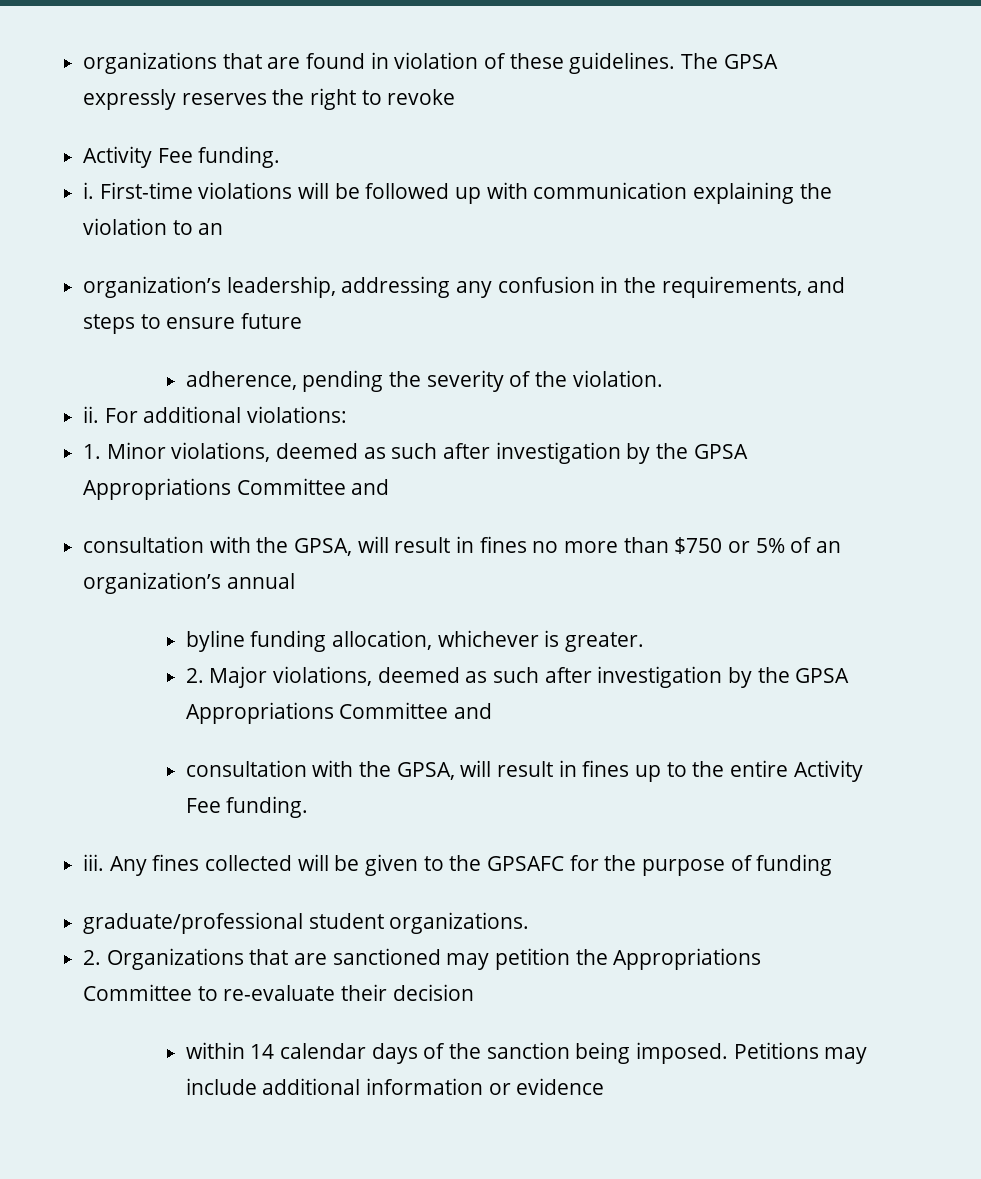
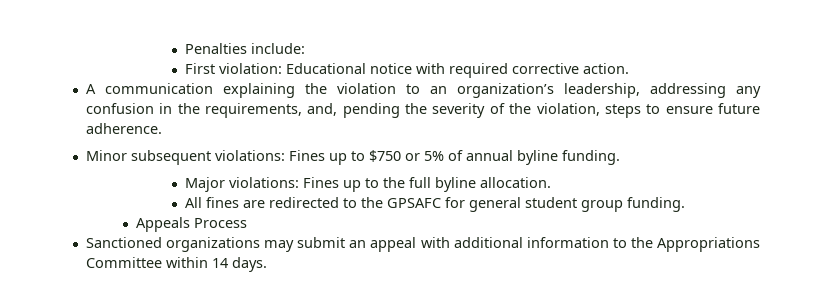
- organizations that are found in violation of these guidelines. The GPSA expressly reserves the right to revoke
- Activity Fee funding.
- i. First-time violations will be followed up with communication explaining the violation to an
- organization’s leadership, addressing any confusion in the requirements, and steps to ensure future
- adherence, pending the severity of the violation.
- ii. For additional violations:
- 1. Minor violations, deemed as such after investigation by the GPSA Appropriations Committee and
- consultation with the GPSA, will result in fines no more than $750 or 5% of an organization’s annual
- byline funding allocation, whichever is greater.
- 2. Major violations, deemed as such after investigation by the GPSA Appropriations Committee and
- consultation with the GPSA, will result in fines up to the entire Activity Fee funding.
- iii. Any fines collected will be given to the GPSAFC for the purpose of funding
- graduate/professional student organizations.
- 2. Organizations that are sanctioned may petition the Appropriations Committee to re-evaluate their decision
- within 14 calendar days of the sanction being imposed. Petitions may include additional information or evidence
+ Penalties include:
+ First violation: Educational notice with required corrective action.
+ A communication explaining the violation to an organization’s leadership, addressing any confusion in the requirements, and, pending the severity of the violation, steps to ensure future adherence.
+ Minor subsequent violations: Fines up to $750 or 5% of annual byline funding.
+ Major violations: Fines up to the full byline allocation.
+ All fines are redirected to the GPSAFC for general student group funding.
+ Appeals Process
+ Sanctioned organizations may submit an appeal with additional information to the Appropriations Committee within 14 days.

